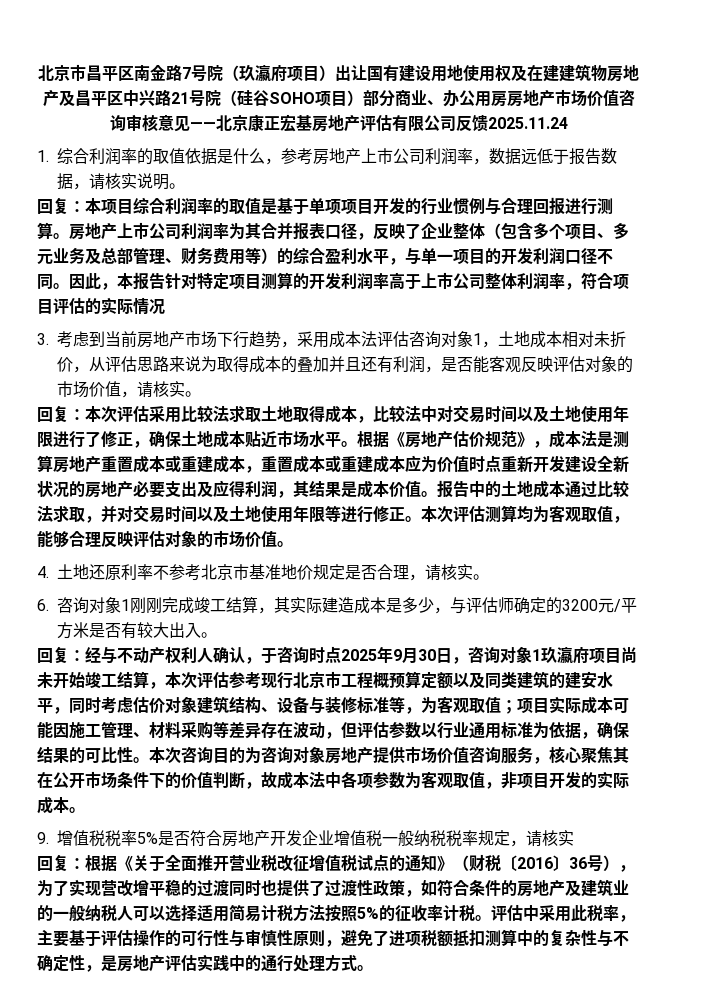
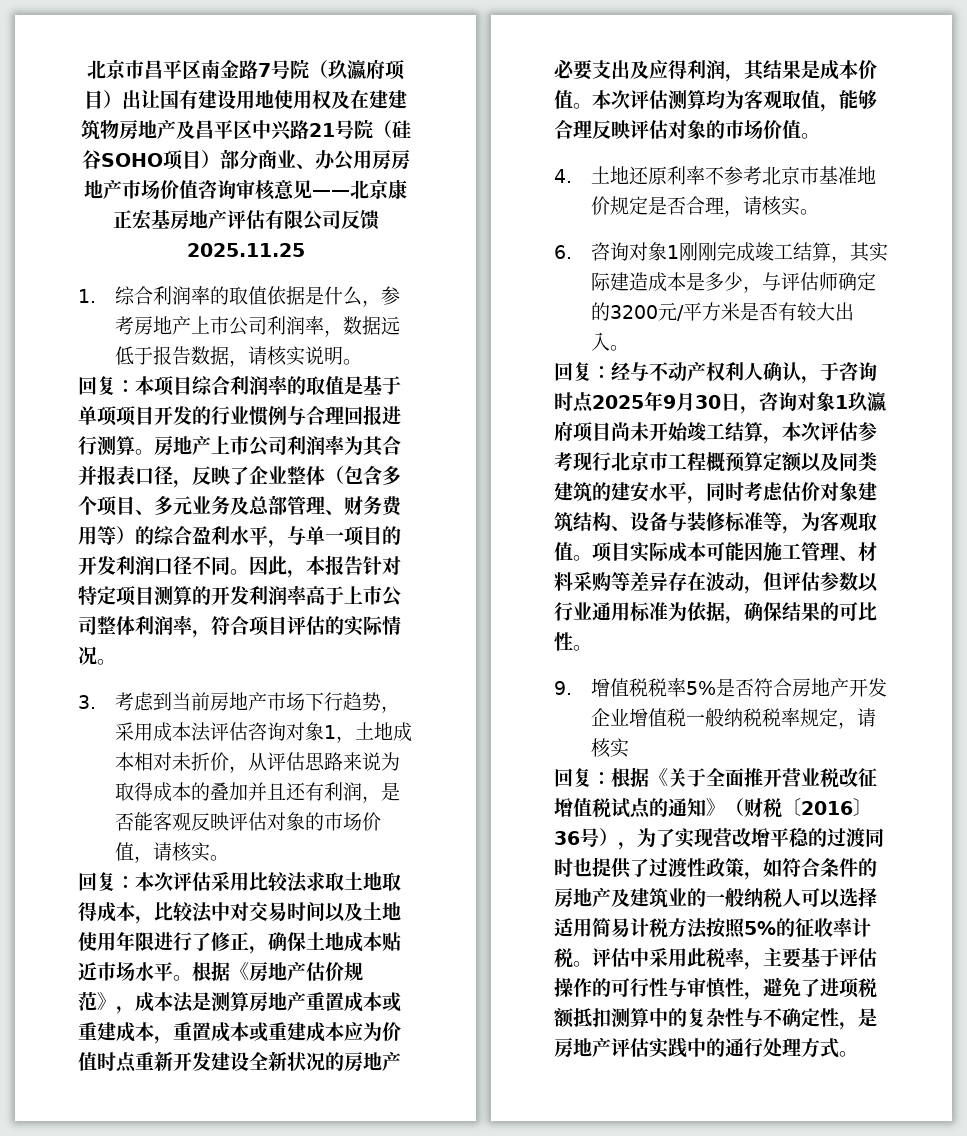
- 北京市昌平区南金路7号院（玖瀛府项目）出让国有建设用地使用权及在建建筑物房地产及昌平区中兴路21号院（硅谷SOHO项目）部分商业、办公用房房地产市场价值咨询审核意见——北京康正宏基房地产评估有限公司反馈2025.11.24
+ 北京市昌平区南金路7号院（玖瀛府项目）出让国有建设用地使用权及在建建筑物房地产及昌平区中兴路21号院（硅谷SOHO项目）部分商业、办公用房房地产市场价值咨询审核意见——北京康正宏基房地产评估有限公司反馈2025.11.25
- 因此，本报告针对特定项目测算的开发利润率高于上市公司整体利润率，符合项目评估的实际情况
+ 因此，本报告针对特定项目测算的开发利润率高于上市公司整体利润率，符合项目评估的实际情况。
- 报告中的土地成本通过比较法求取，并对交易时间以及土地使用年限等进行修正。
- 经与不动产权利人确认，于咨询时点2025年9月30日，咨询对象1玖瀛府项目尚未开始竣工结算，本次评估参考现行北京市工程概预算定额以及同类建筑的建安水平，同时考虑估价对象建筑结构、设备与装修标准等，为客观取值；
+ 经与不动产权利人确认，于咨询时点2025年9月30日，咨询对象1玖瀛府项目尚未开始竣工结算，本次评估参考现行北京市工程概预算定额以及同类建筑的建安水平，同时考虑估价对象建筑结构、设备与装修标准等，为客观取值。
- 本次咨询目的为咨询对象房地产提供市场价值咨询服务，核心聚焦其在公开市场条件下的价值判断，故成本法中各项参数为客观取值，非项目开发的实际成本。
- 评估中采用此税率，主要基于评估操作的可行性与审慎性原则，避免了进项税额抵扣测算中的复杂性与不确定性，是房地产评估实践中的通行处理方式。
+ 评估中采用此税率，主要基于评估操作的可行性与审慎性，避免了进项税额抵扣测算中的复杂性与不确定性，是房地产评估实践中的通行处理方式。

